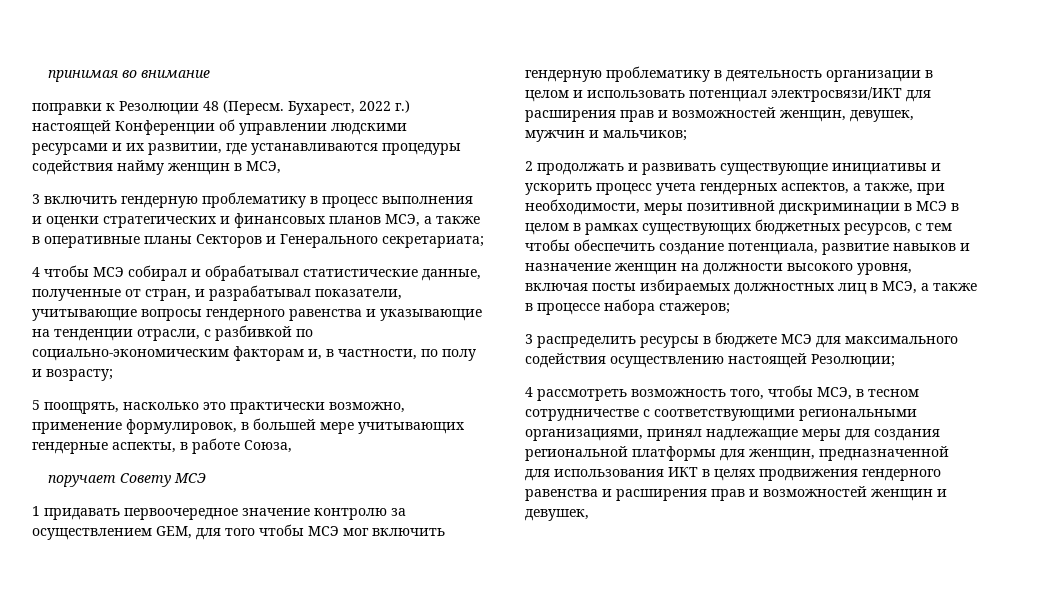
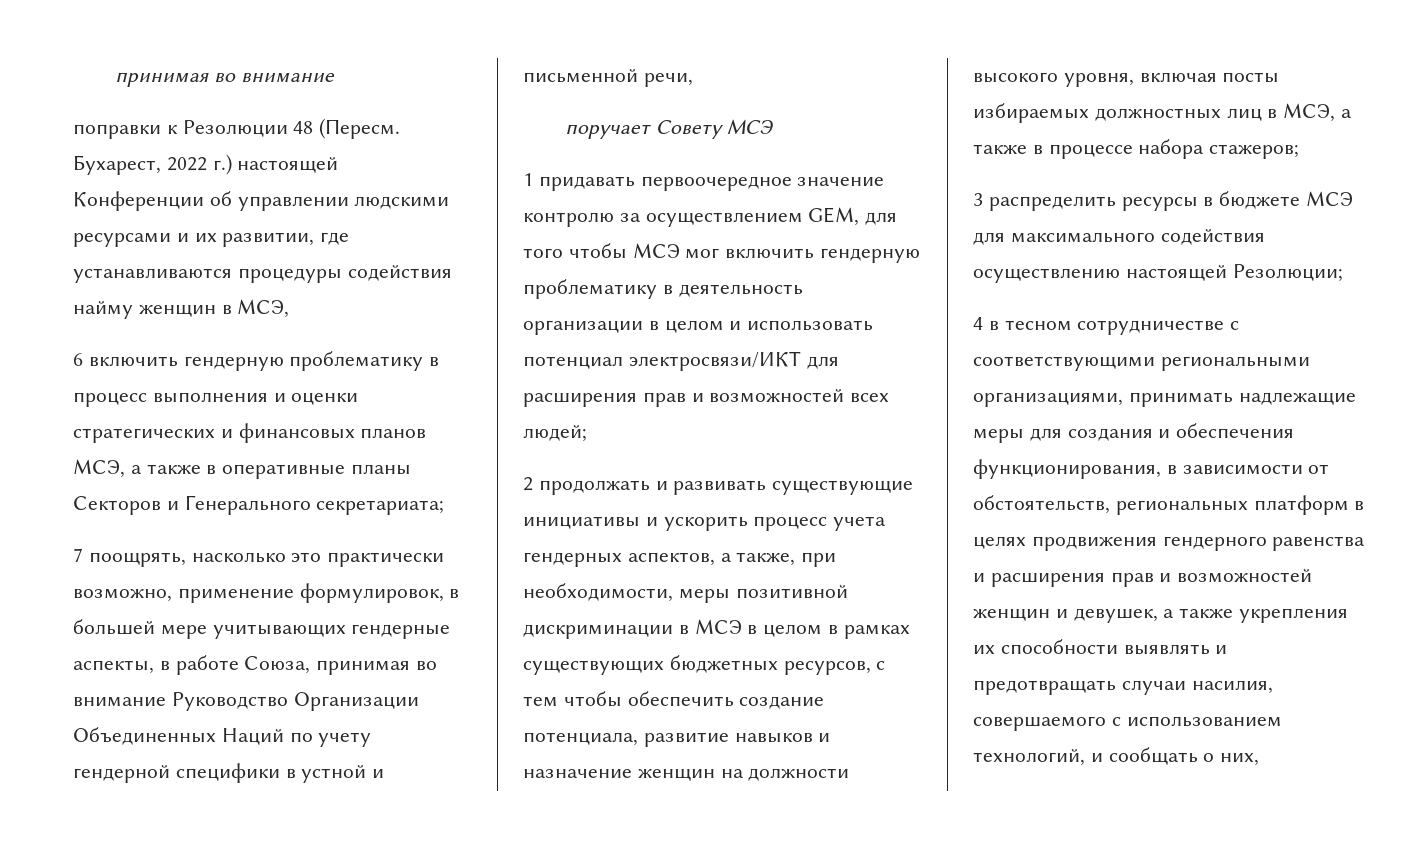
- 3 включить гендерную проблематику в процесс выполнения и оценки стратегических и финансовых планов МСЭ, а также в оперативные планы Секторов и Генерального секретариата;
+ 6 включить гендерную проблематику в процесс выполнения и оценки стратегических и финансовых планов МСЭ, а также в оперативные планы Секторов и Генерального секретариата;
- 4 чтобы МСЭ собирал и обрабатывал статистические данные, полученные от стран, и разрабатывал показатели, учитывающие вопросы гендерного равенства и указывающие на тенденции отрасли, с разбивкой по социально-экономическим факторам и, в частности, по полу и возрасту;
- 5 поощрять, насколько это практически возможно, применение формулировок, в большей мере учитывающих гендерные аспекты, в работе Союза,
+ 7 поощрять, насколько это практически возможно, применение формулировок, в большей мере учитывающих гендерные аспекты, в работе Союза, принимая во внимание Руководство Организации Объединенных Наций по учету гендерной специфики в устной и письменной речи,
- 1 придавать первоочередное значение контролю за осуществлением GEM, для того чтобы МСЭ мог включить гендерную проблематику в деятельность организации в целом и использовать потенциал электросвязи/ИКТ для расширения прав и возможностей женщин, девушек, мужчин и мальчиков;
+ 1 придавать первоочередное значение контролю за осуществлением GEM, для того чтобы МСЭ мог включить гендерную проблематику в деятельность организации в целом и использовать потенциал электросвязи/ИКТ для расширения прав и возможностей всех людей;
- 4 рассмотреть возможность того, чтобы МСЭ, в тесном сотрудничестве с соответствующими региональными организациями, принял надлежащие меры для создания региональной платформы для женщин, предназначенной для использования ИКТ в целях продвижения гендерного равенства и расширения прав и возможностей женщин и девушек,
+ 4 в тесном сотрудничестве с соответствующими региональными организациями, принимать надлежащие меры для создания и обеспечения функционирования, в зависимости от обстоятельств, региональных платформ в целях продвижения гендерного равенства и расширения прав и возможностей женщин и девушек, а также укрепления их способности выявлять и предотвращать случаи насилия, совершаемого с использованием технологий, и сообщать о них,

